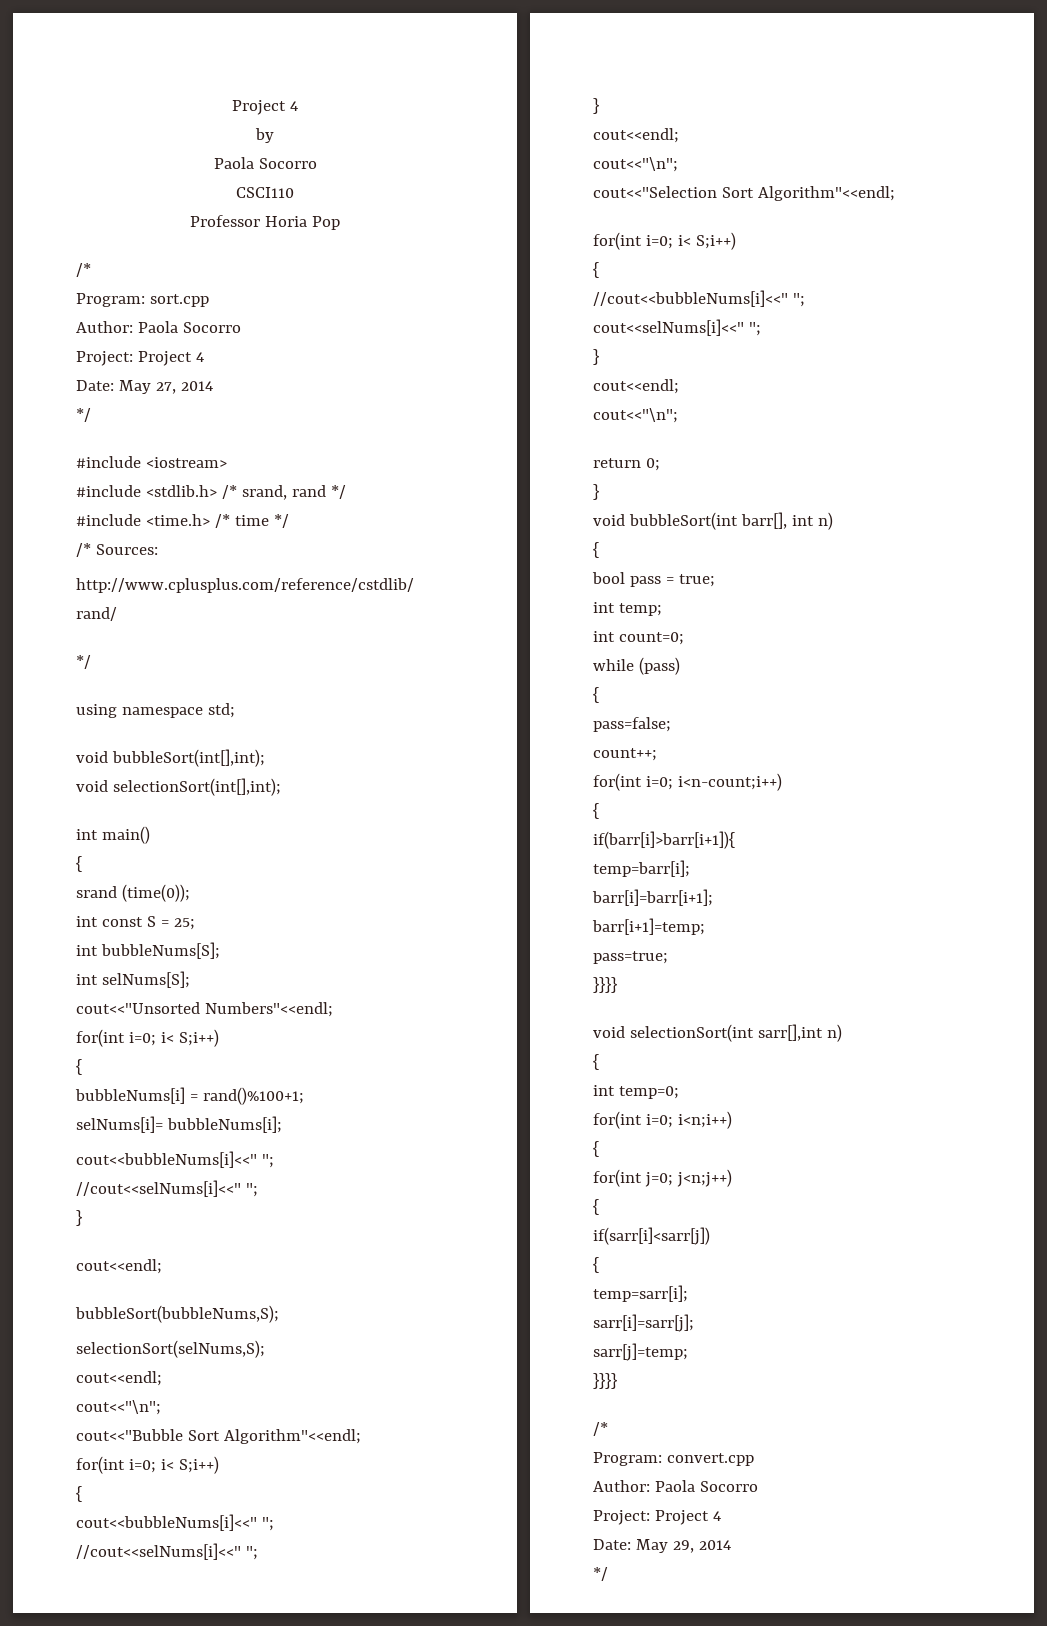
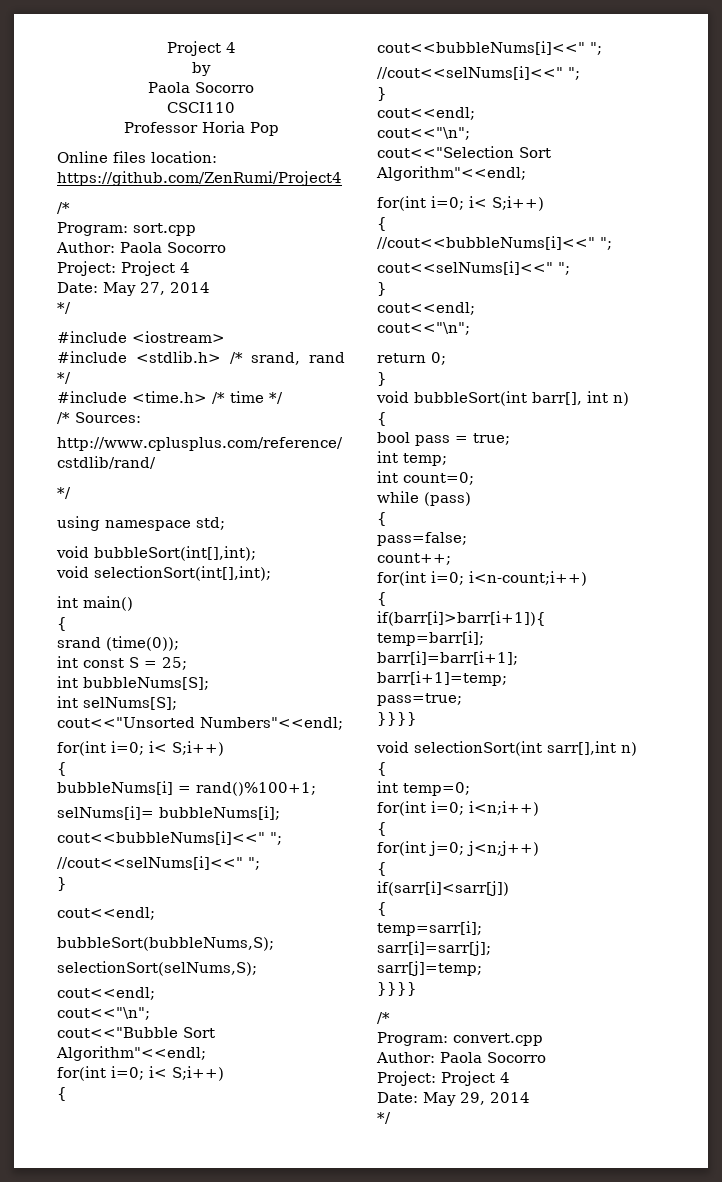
+ Online files location: https://github.com/ZenRumi/Project4

